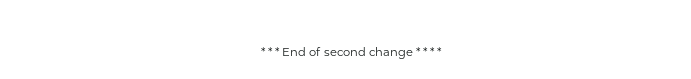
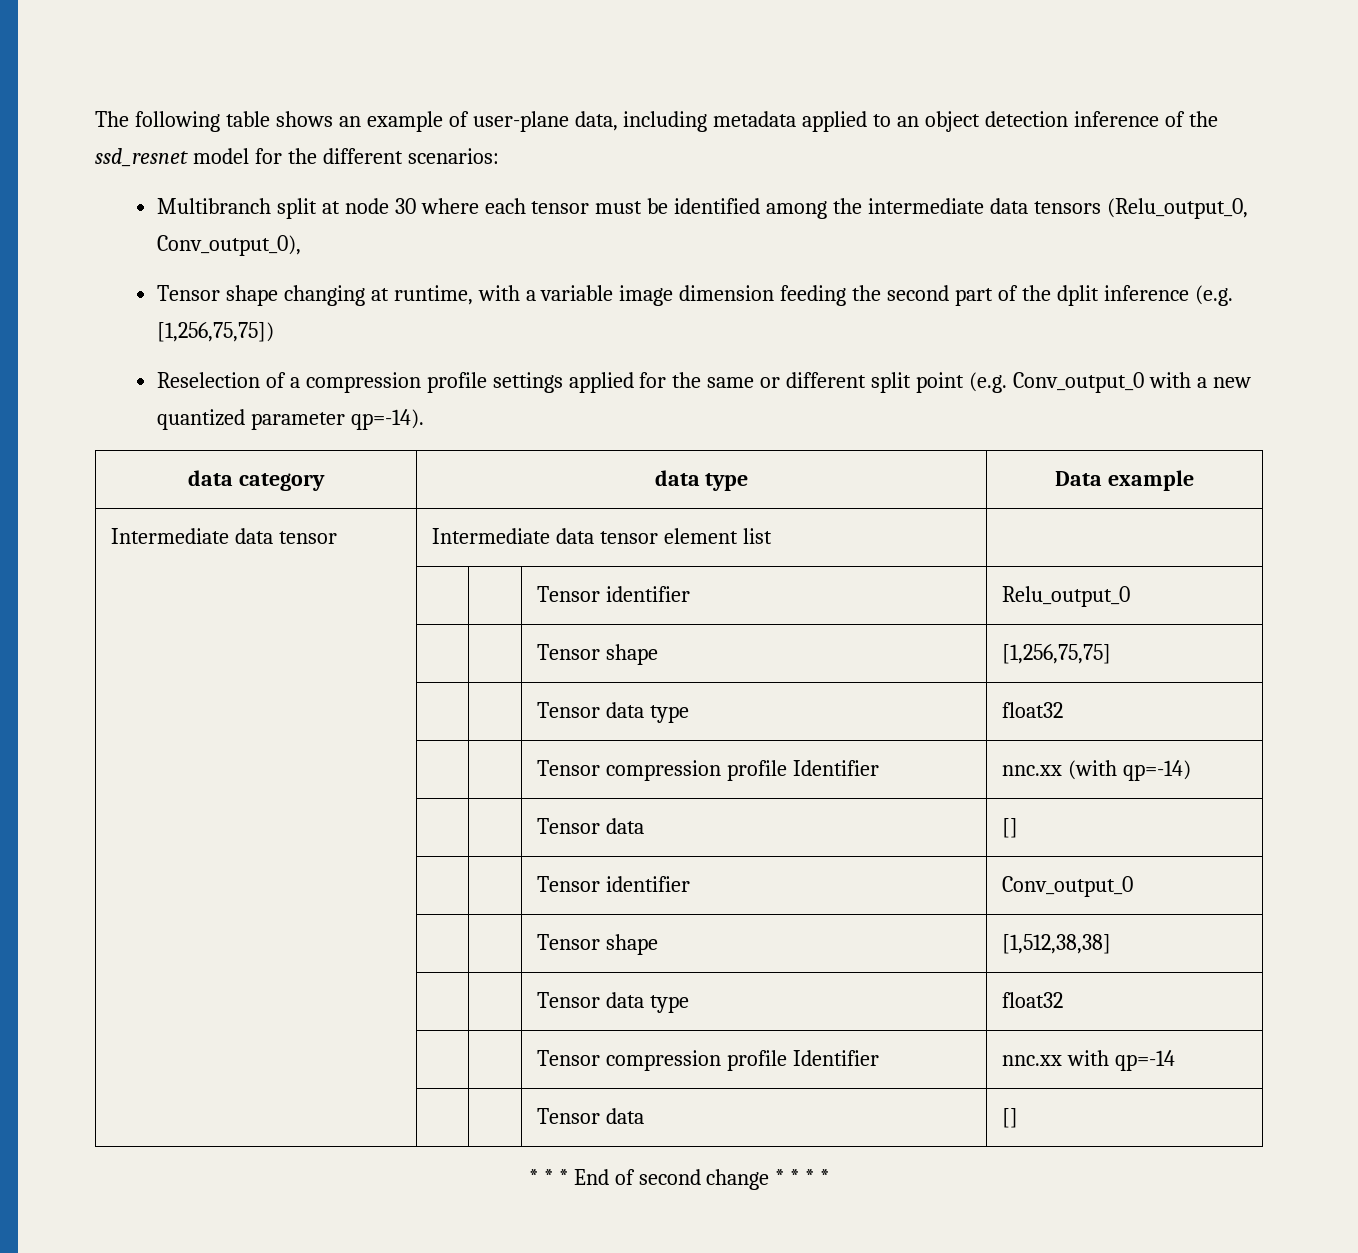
+ The following table shows an example of user-plane data, including metadata applied to an object detection inference of the ssd_resnet model for the different scenarios:
+ Multibranch split at node 30 where each tensor must be identified among the intermediate data tensors (Relu_output_0, Conv_output_0),
+ Tensor shape changing at runtime, with a variable image dimension feeding the second part of the dplit inference (e.g. [1,256,75,75])
+ Reselection of a compression profile settings applied for the same or different split point (e.g. Conv_output_0 with a new quantized parameter qp=-14).
+ data category | data type | Data example
+ Intermediate data tensor | Intermediate data tensor element list |
+ | | | Tensor identifier | Relu_output_0
+ | | | Tensor shape | [1,256,75,75]
+ | | | Tensor data type | float32
+ | | | Tensor compression profile Identifier | nnc.xx (with qp=-14)
+ | | | Tensor data | []
+ | | | Tensor identifier | Conv_output_0
+ | | | Tensor shape | [1,512,38,38]
+ | | | Tensor data type | float32
+ | | | Tensor compression profile Identifier | nnc.xx with qp=-14
+ | | | Tensor data | []

